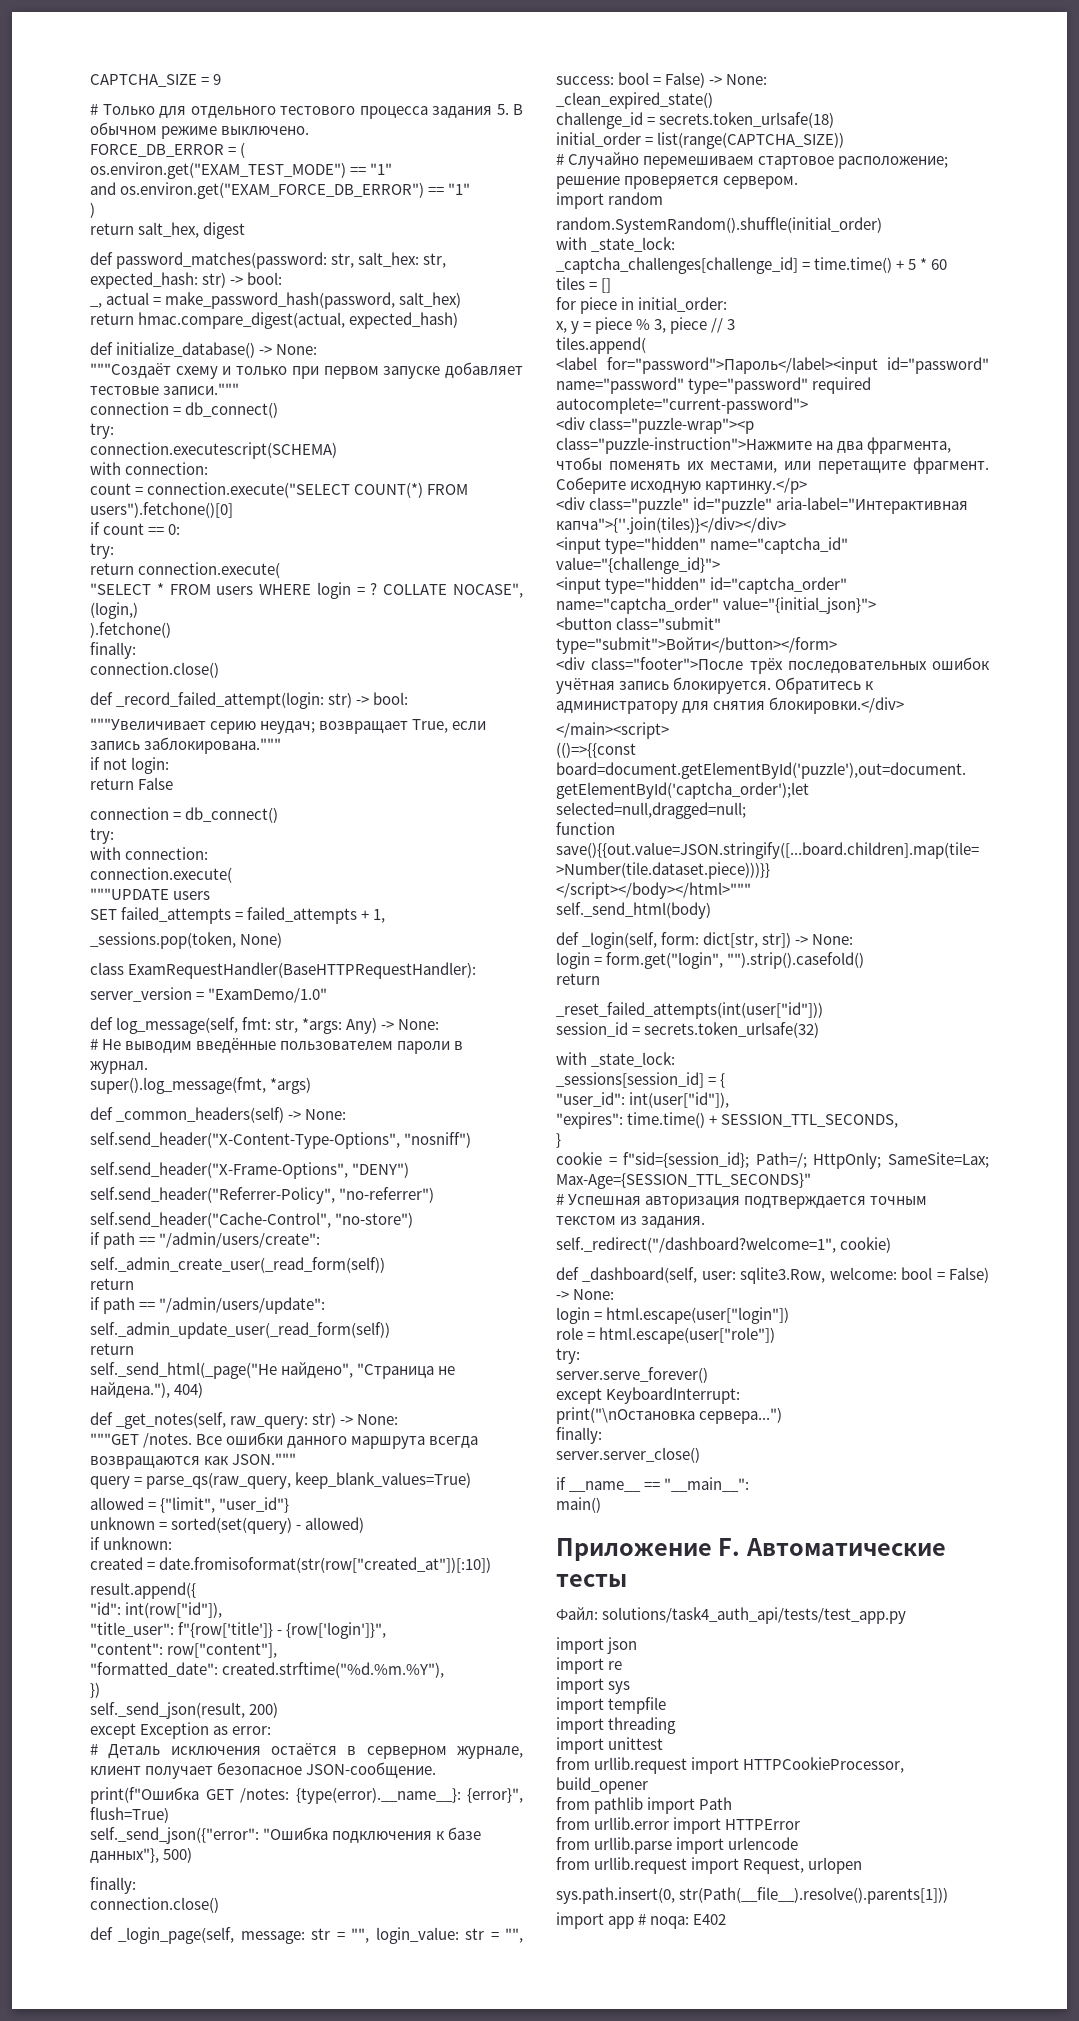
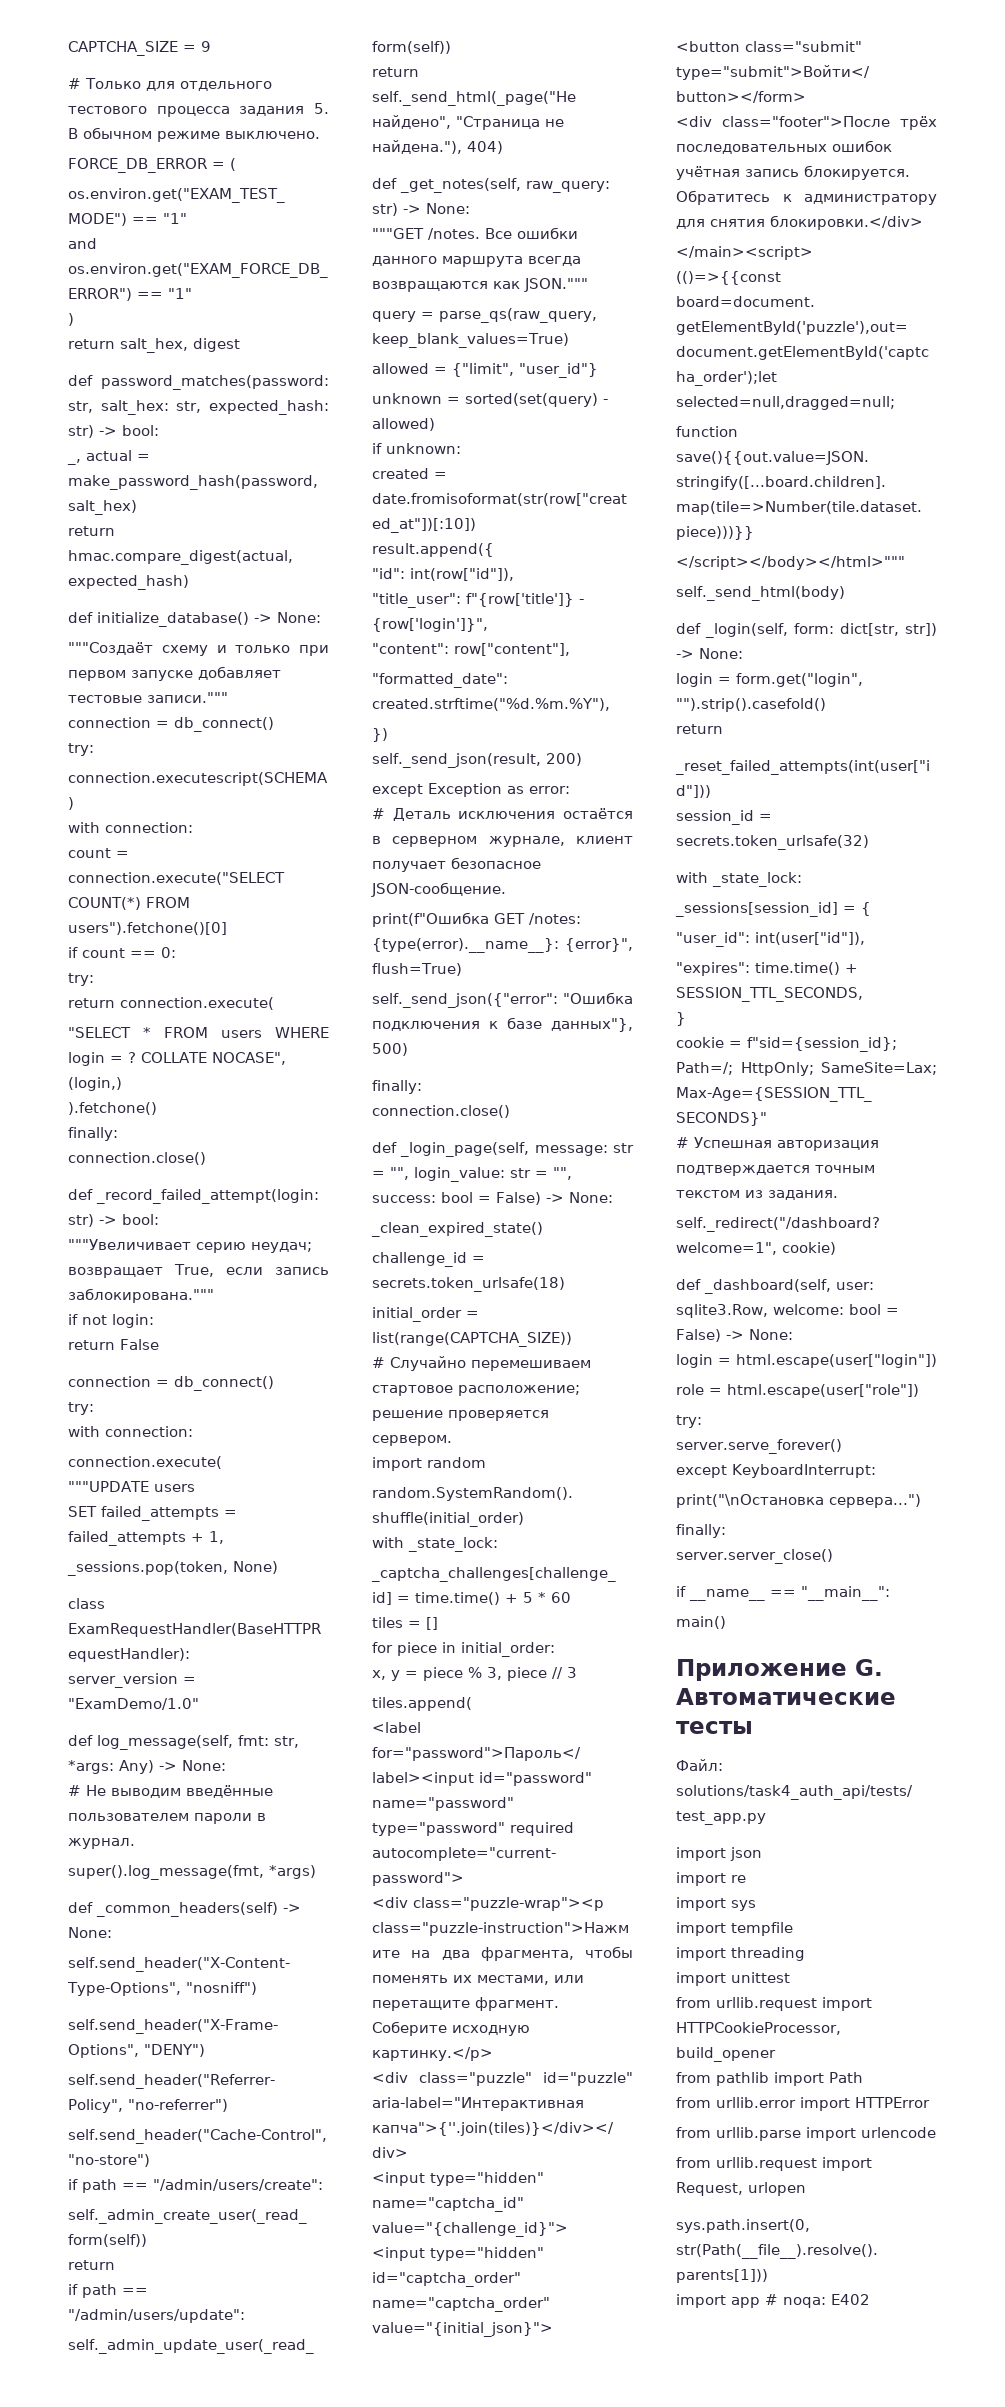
- Приложение F. Автоматические тесты
+ Приложение G. Автоматические тесты

